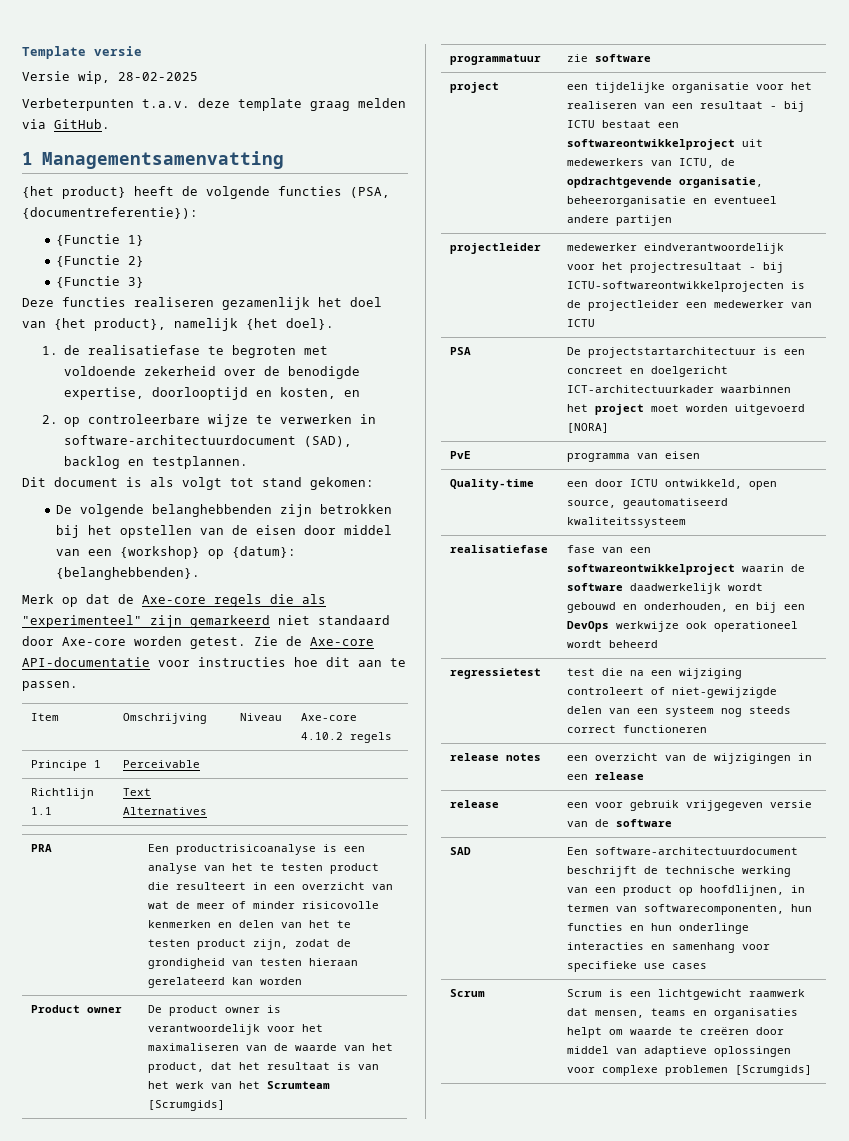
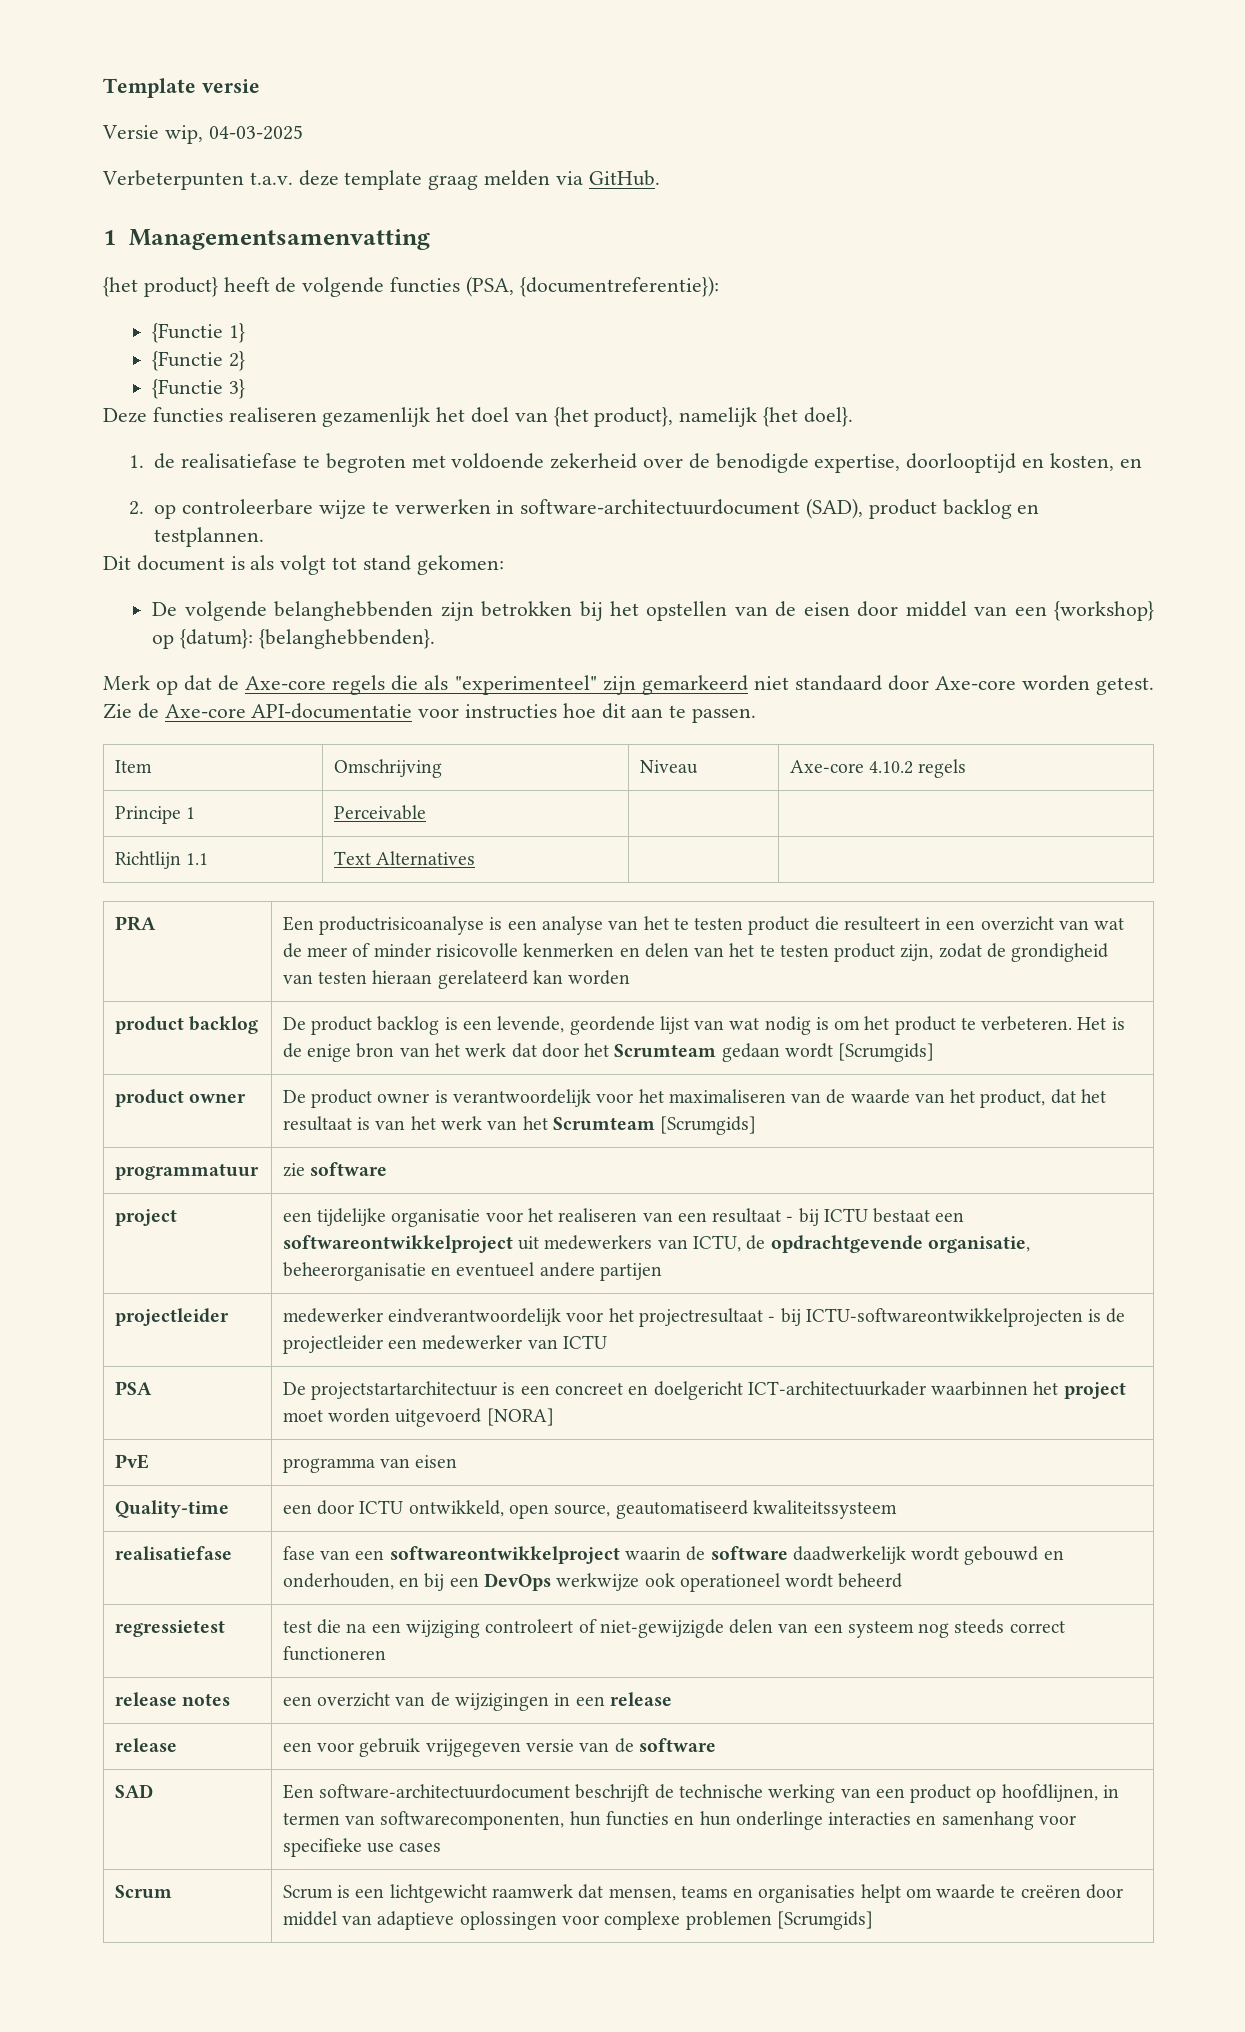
- Versie wip, 28-02-2025
+ Versie wip, 04-03-2025
- 2. op controleerbare wijze te verwerken in software-architectuurdocument (SAD), backlog en testplannen.
+ 2. op controleerbare wijze te verwerken in software-architectuurdocument (SAD), product backlog en testplannen.
- Product owner | De product owner is verantwoordelijk voor het maximaliseren van de waarde van het product, dat het resultaat is van het werk van het Scrumteam [Scrumgids]
+ product backlog | De product backlog is een levende, geordende lijst van wat nodig is om het product te verbeteren. Het is de enige bron van het werk dat door het Scrumteam gedaan wordt [Scrumgids]
+ product owner | De product owner is verantwoordelijk voor het maximaliseren van de waarde van het product, dat het resultaat is van het werk van het Scrumteam [Scrumgids]

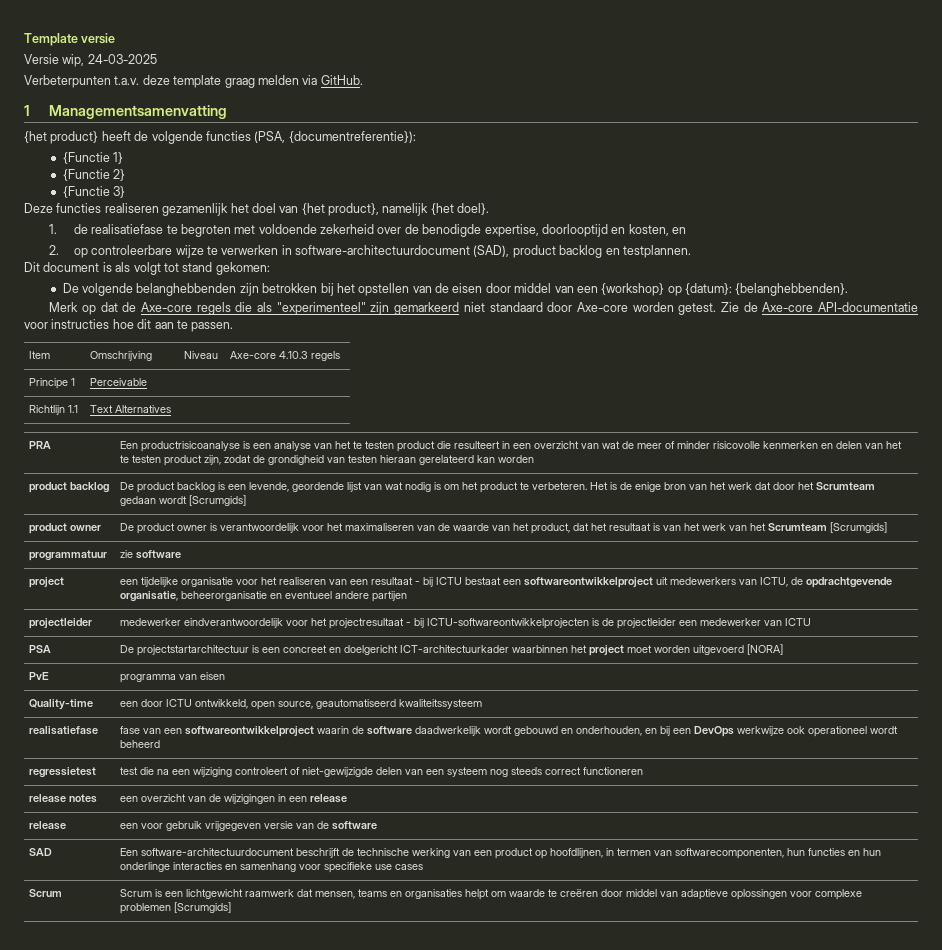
- Versie wip, 04-03-2025
+ Versie wip, 24-03-2025
- Item | Omschrijving | Niveau | Axe-core 4.10.2 regels
+ Item | Omschrijving | Niveau | Axe-core 4.10.3 regels

